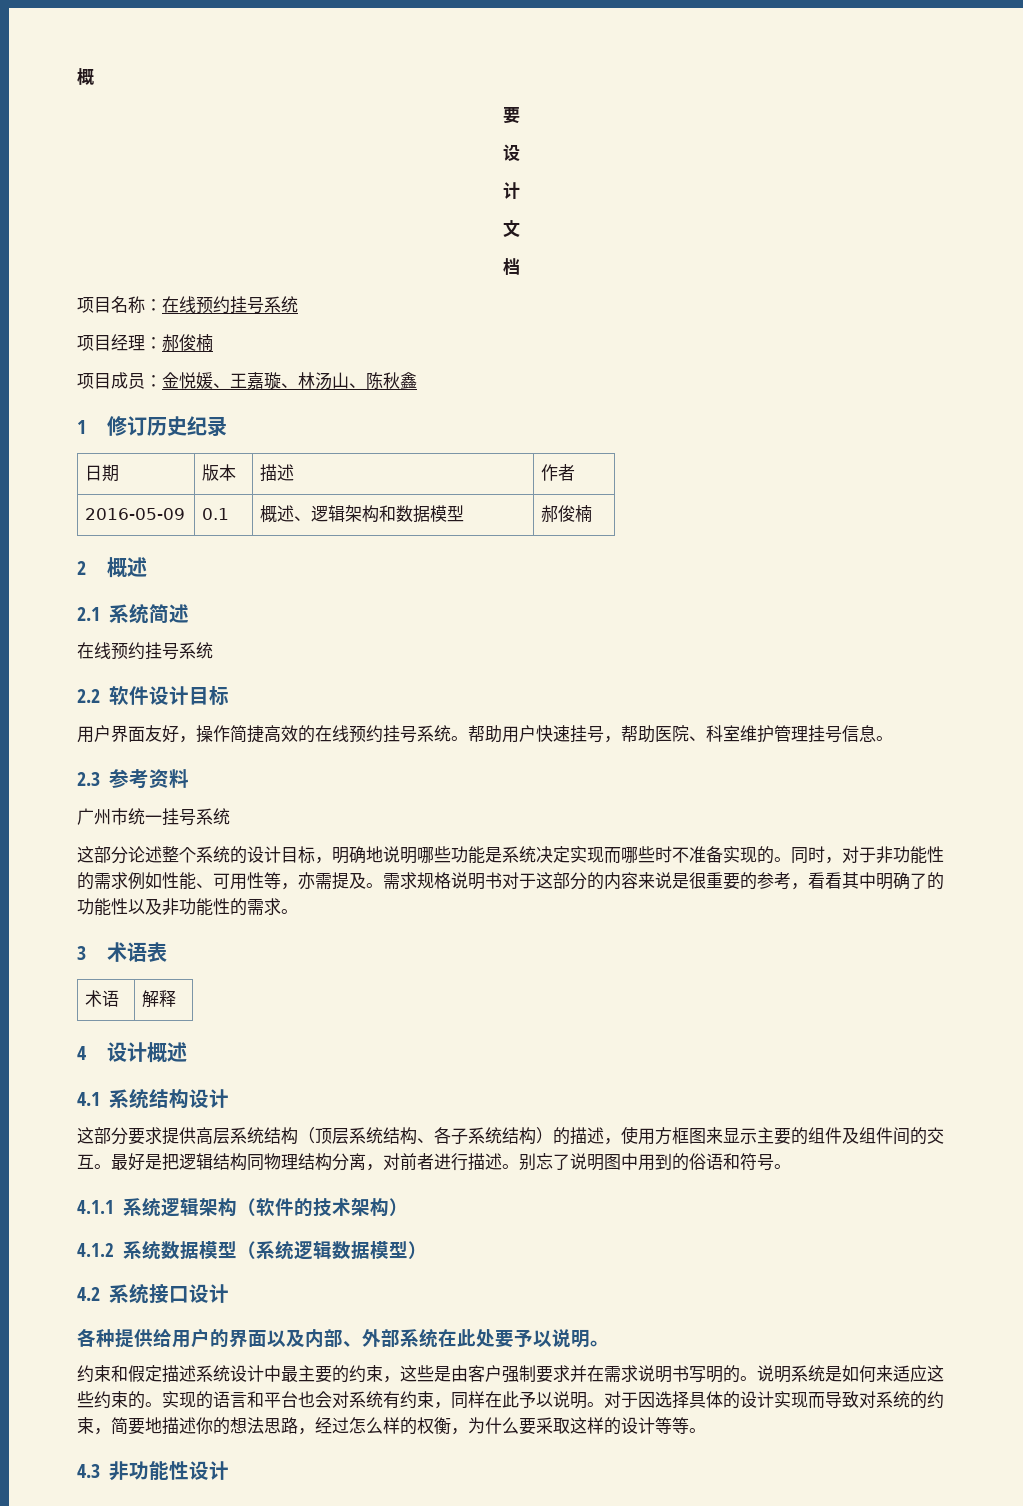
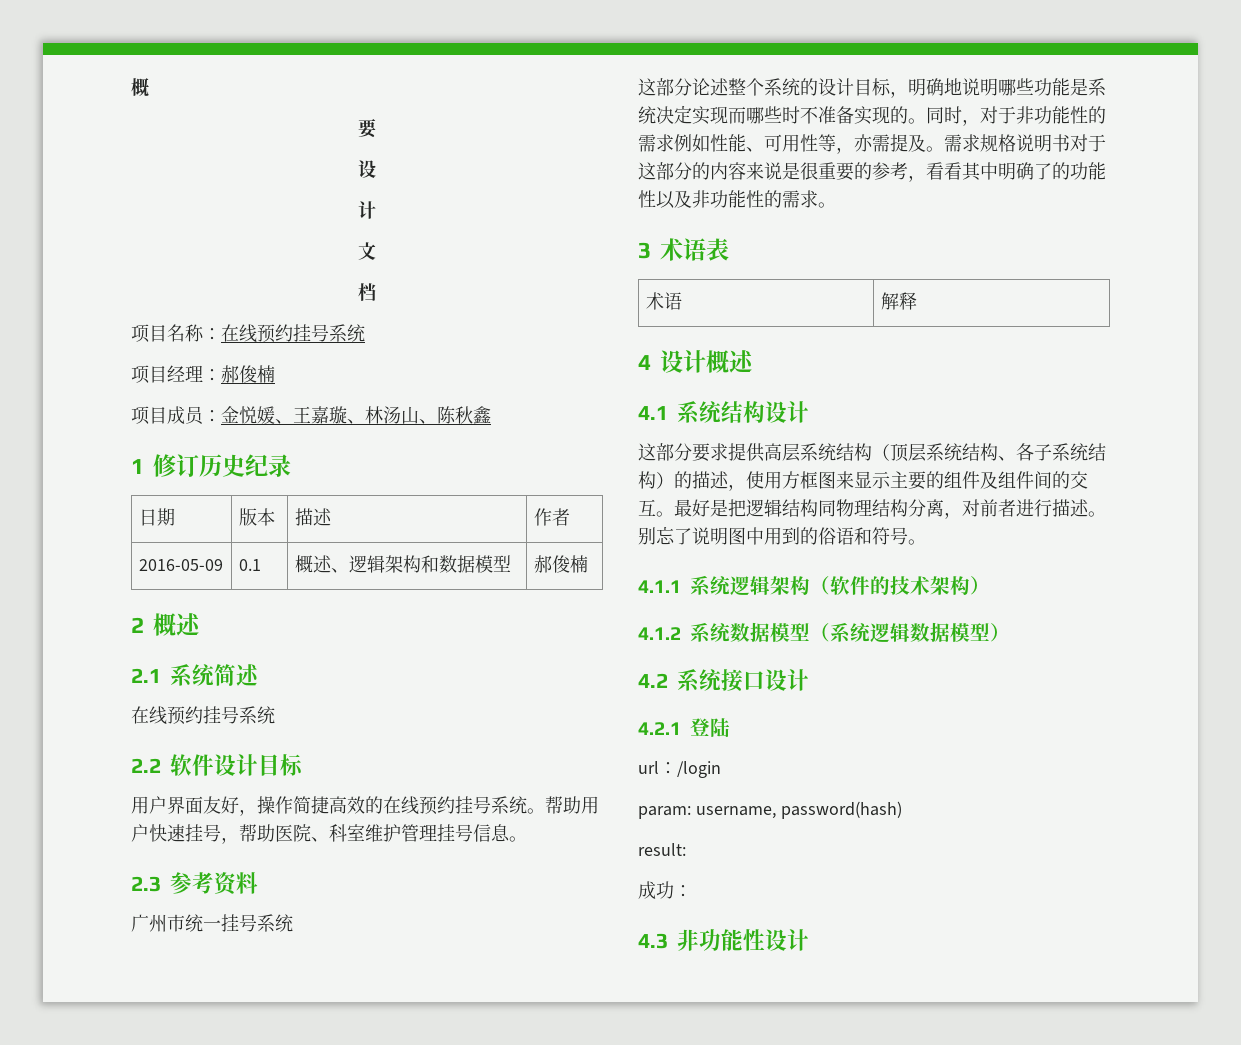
- 各种提供给用户的界面以及内部、外部系统在此处要予以说明。
- 约束和假定描述系统设计中最主要的约束，这些是由客户强制要求并在需求说明书写明的。说明系统是如何来适应这些约束的。实现的语言和平台也会对系统有约束，同样在此予以说明。对于因选择具体的设计实现而导致对系统的约束，简要地描述你的想法思路，经过怎么样的权衡，为什么要采取这样的设计等等。
+ 4.2.1登陆
+ url：/login
+ param: username, password(hash)
+ result:
+ 成功：

